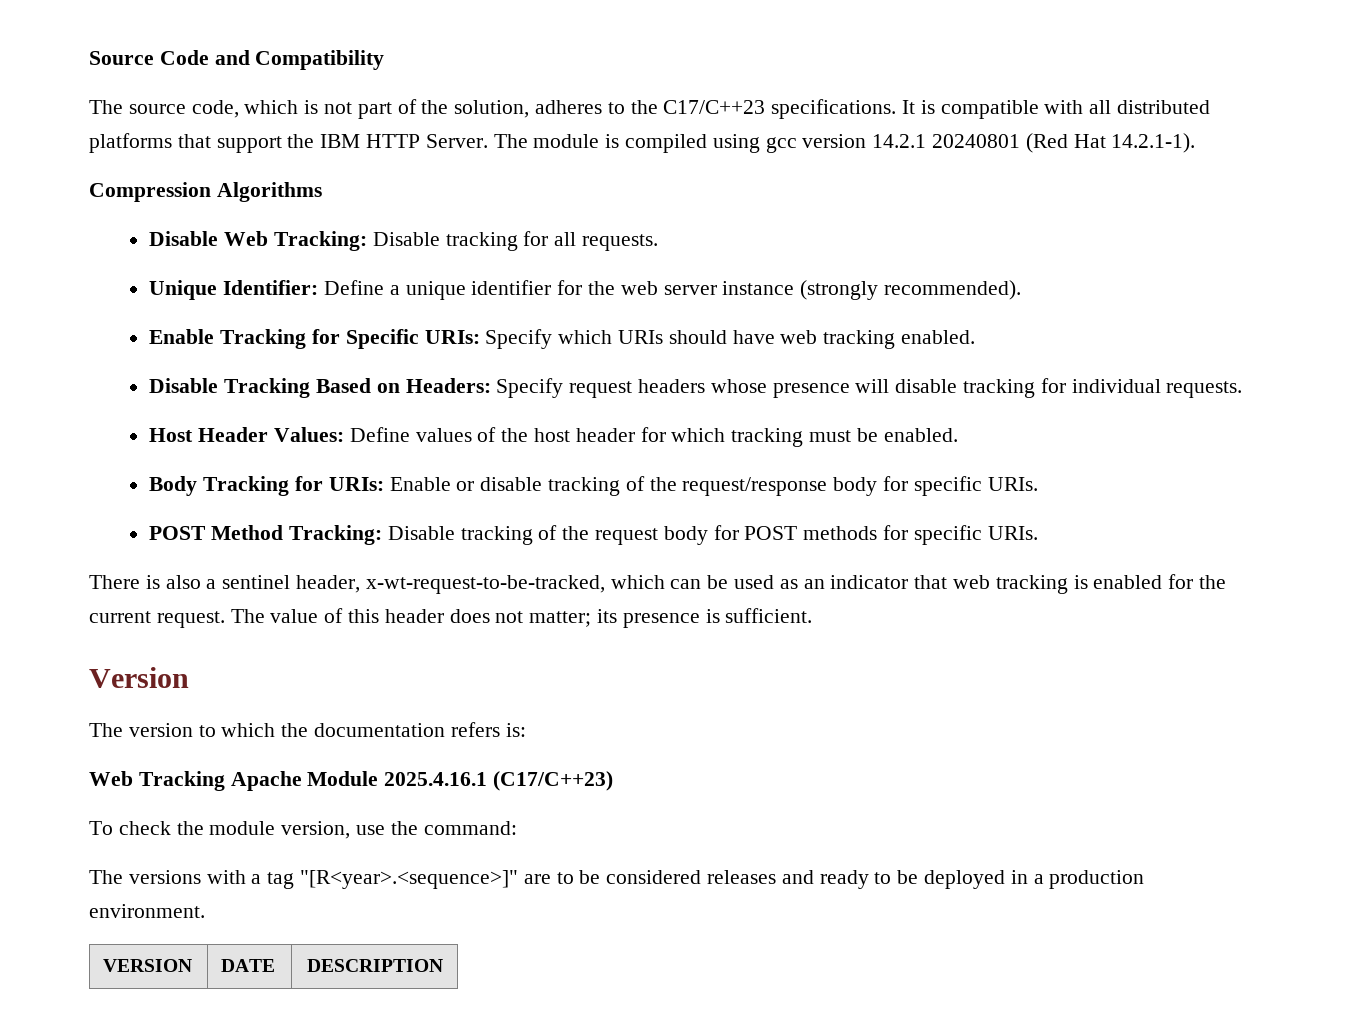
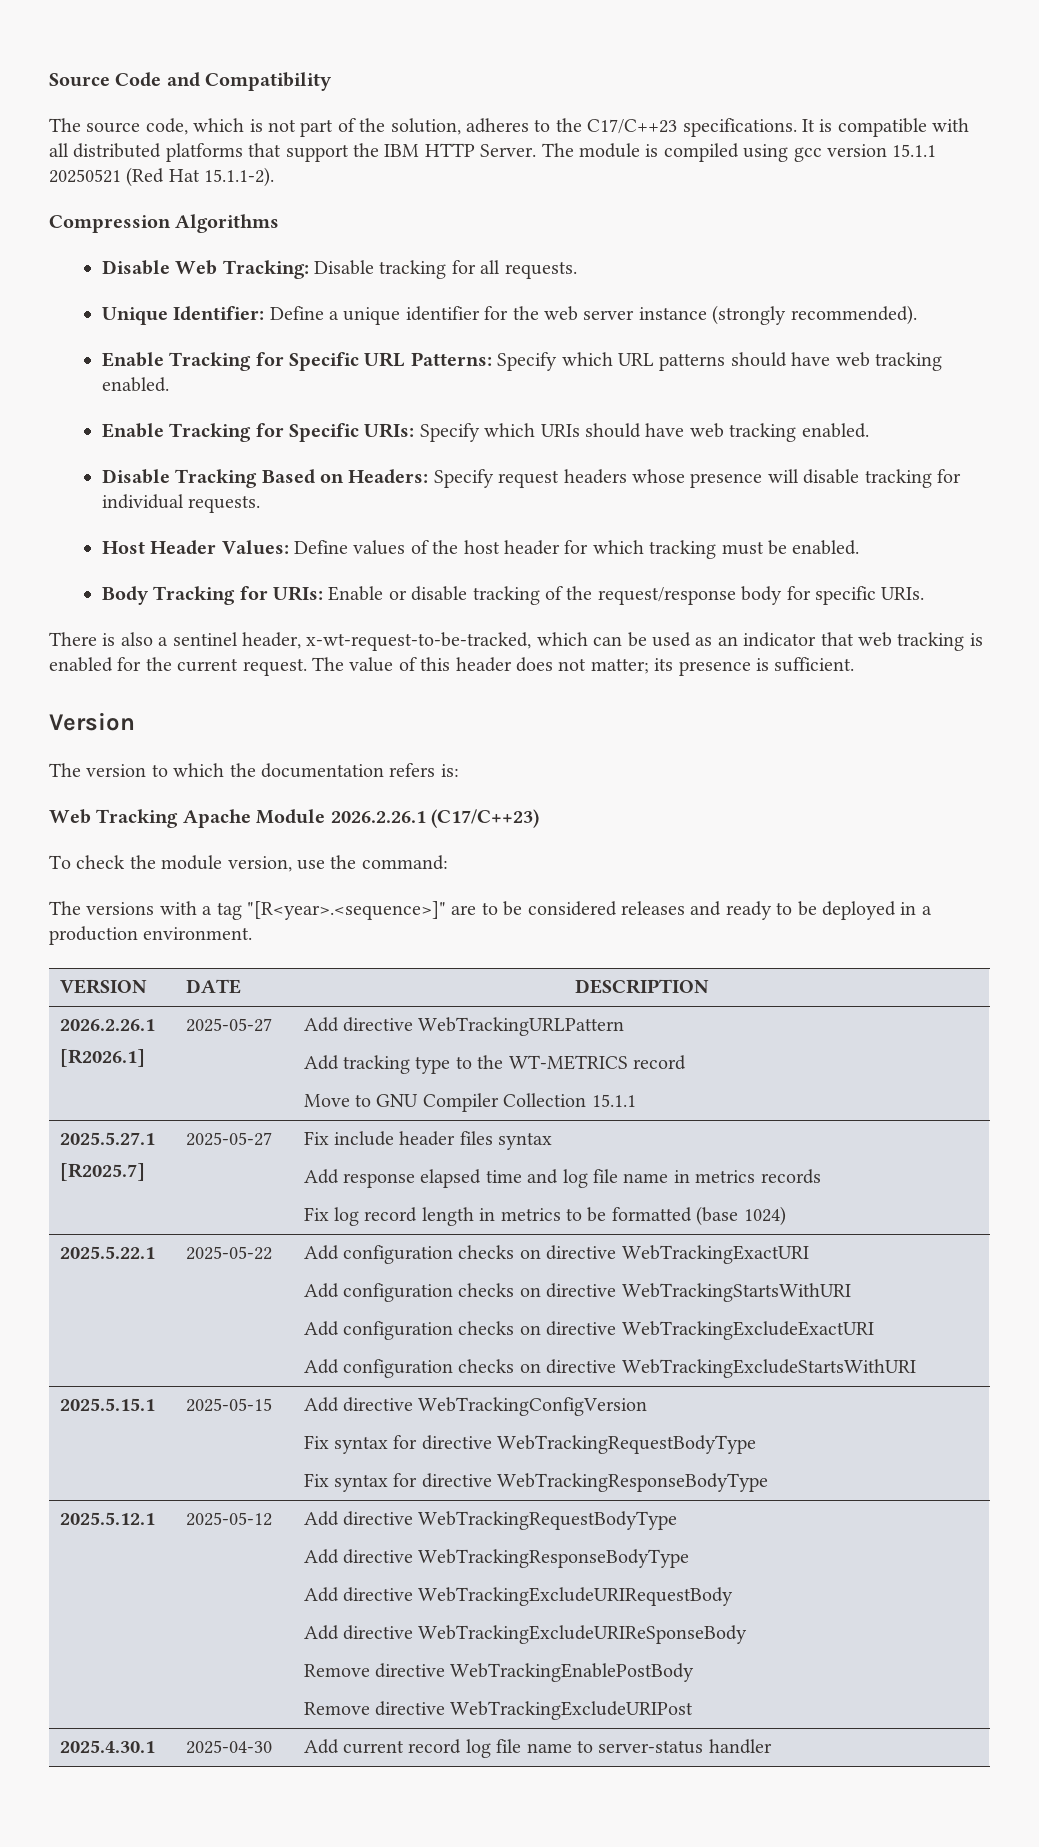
- The module is compiled using gcc version 14.2.1 20240801 (Red Hat 14.2.1-1).
+ The module is compiled using gcc version 15.1.1 20250521 (Red Hat 15.1.1-2).
+ Enable Tracking for Specific URL Patterns: Specify which URL patterns should have web tracking enabled.
- POST Method Tracking: Disable tracking of the request body for POST methods for specific URIs.
- Web Tracking Apache Module 2025.4.16.1 (C17/C++23)
+ Web Tracking Apache Module 2026.2.26.1 (C17/C++23)
  VERSION | DATE | DESCRIPTION
+ 2026.2.26.1
+ [R2026.1] | 2025-05-27 | Add directive WebTrackingURLPattern
+ Add tracking type to the WT-METRICS record
+ Move to GNU Compiler Collection 15.1.1
+ 2025.5.27.1
+ [R2025.7] | 2025-05-27 | Fix include header files syntax
+ Add response elapsed time and log file name in metrics records
+ Fix log record length in metrics to be formatted (base 1024)
+ 2025.5.22.1 | 2025-05-22 | Add configuration checks on directive WebTrackingExactURI
+ Add configuration checks on directive WebTrackingStartsWithURI
+ Add configuration checks on directive WebTrackingExcludeExactURI
+ Add configuration checks on directive WebTrackingExcludeStartsWithURI
+ 2025.5.15.1 | 2025-05-15 | Add directive WebTrackingConfigVersion
+ Fix syntax for directive WebTrackingRequestBodyType
+ Fix syntax for directive WebTrackingResponseBodyType
+ 2025.5.12.1 | 2025-05-12 | Add directive WebTrackingRequestBodyType
+ Add directive WebTrackingResponseBodyType
+ Add directive WebTrackingExcludeURIRequestBody
+ Add directive WebTrackingExcludeURIReSponseBody
+ Remove directive WebTrackingEnablePostBody
+ Remove directive WebTrackingExcludeURIPost
+ 2025.4.30.1 | 2025-04-30 | Add current record log file name to server-status handler

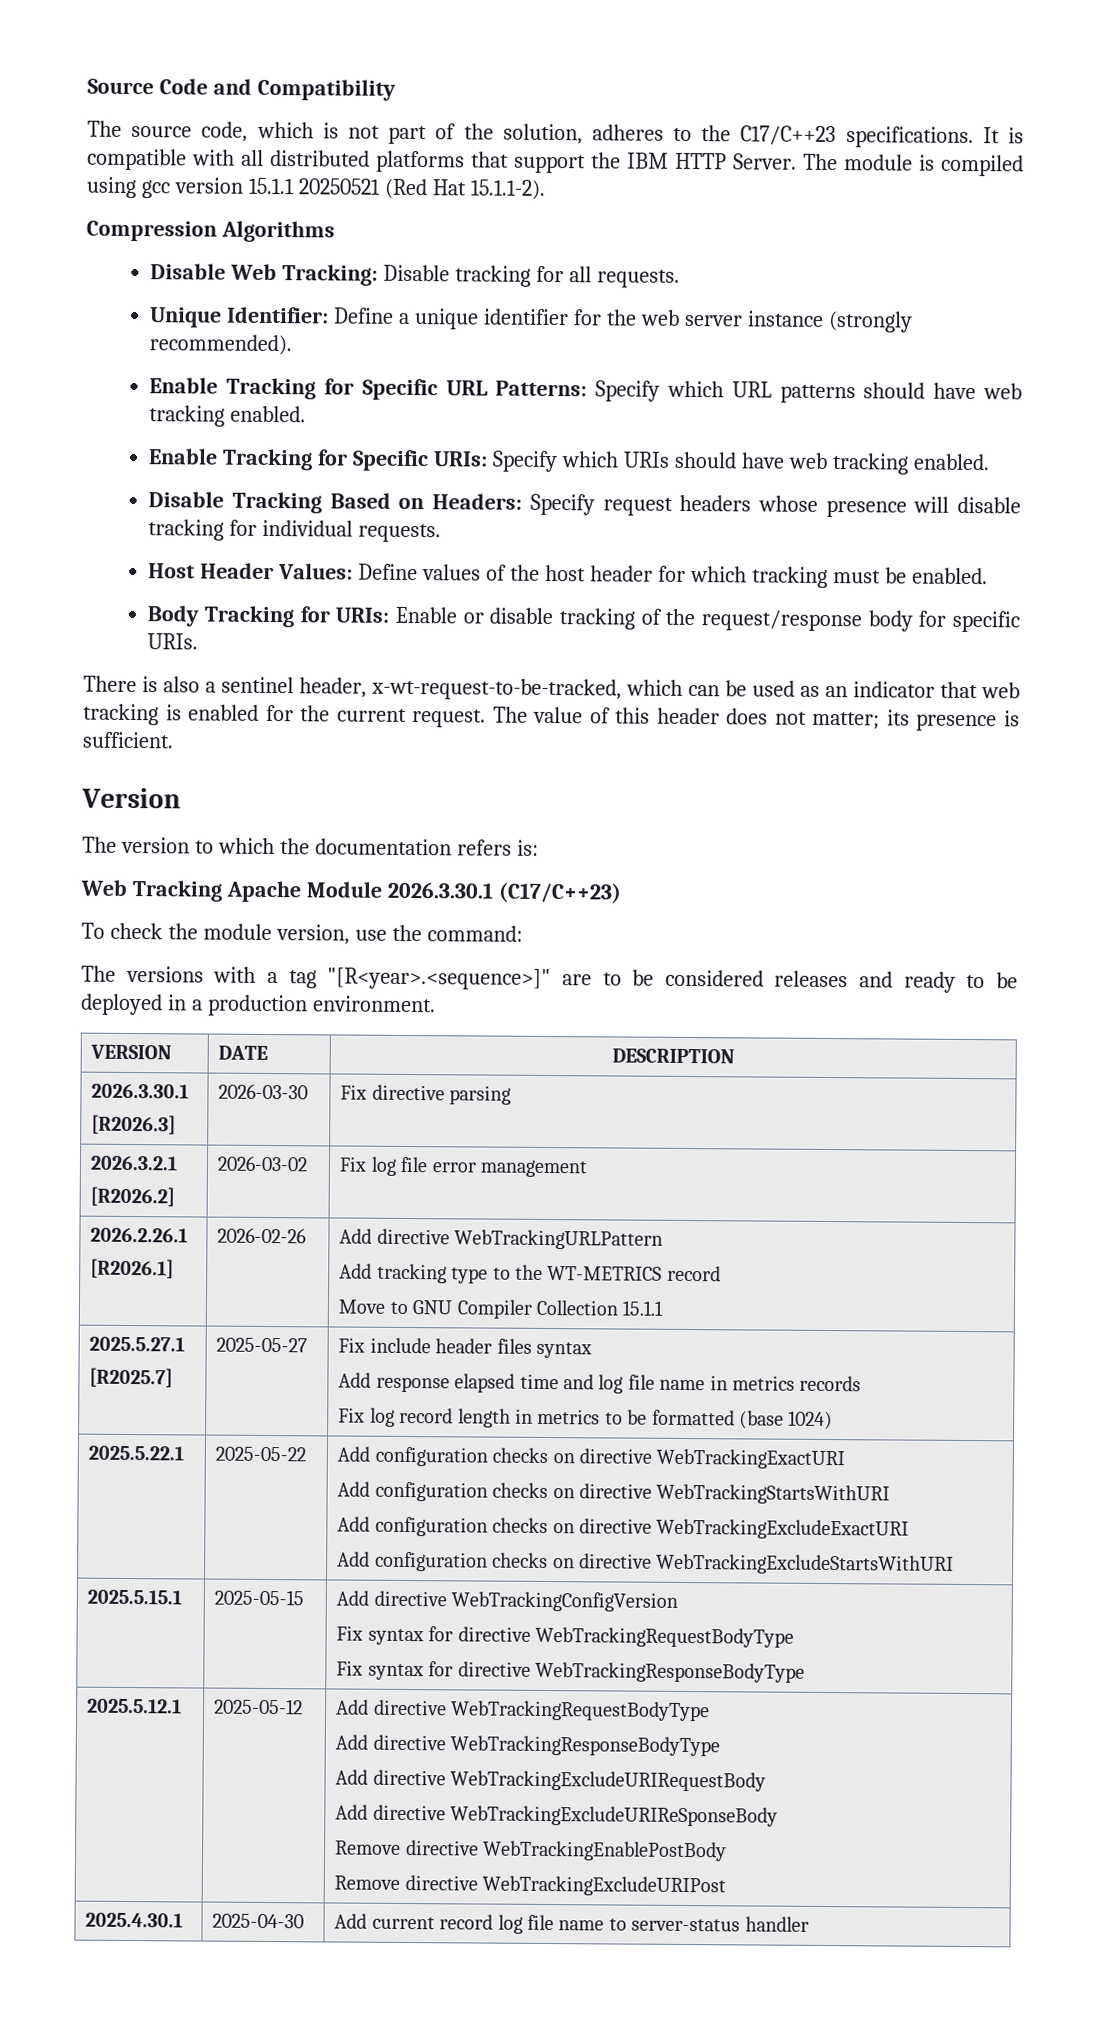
- Web Tracking Apache Module 2026.2.26.1 (C17/C++23)
+ Web Tracking Apache Module 2026.3.30.1 (C17/C++23)
  VERSION | DATE | DESCRIPTION
+ 2026.3.30.1
+ [R2026.3] | 2026-03-30 | Fix directive parsing
+ 2026.3.2.1
+ [R2026.2] | 2026-03-02 | Fix log file error management
  2026.2.26.1
- [R2026.1] | 2025-05-27 | Add directive WebTrackingURLPattern
+ [R2026.1] | 2026-02-26 | Add directive WebTrackingURLPattern

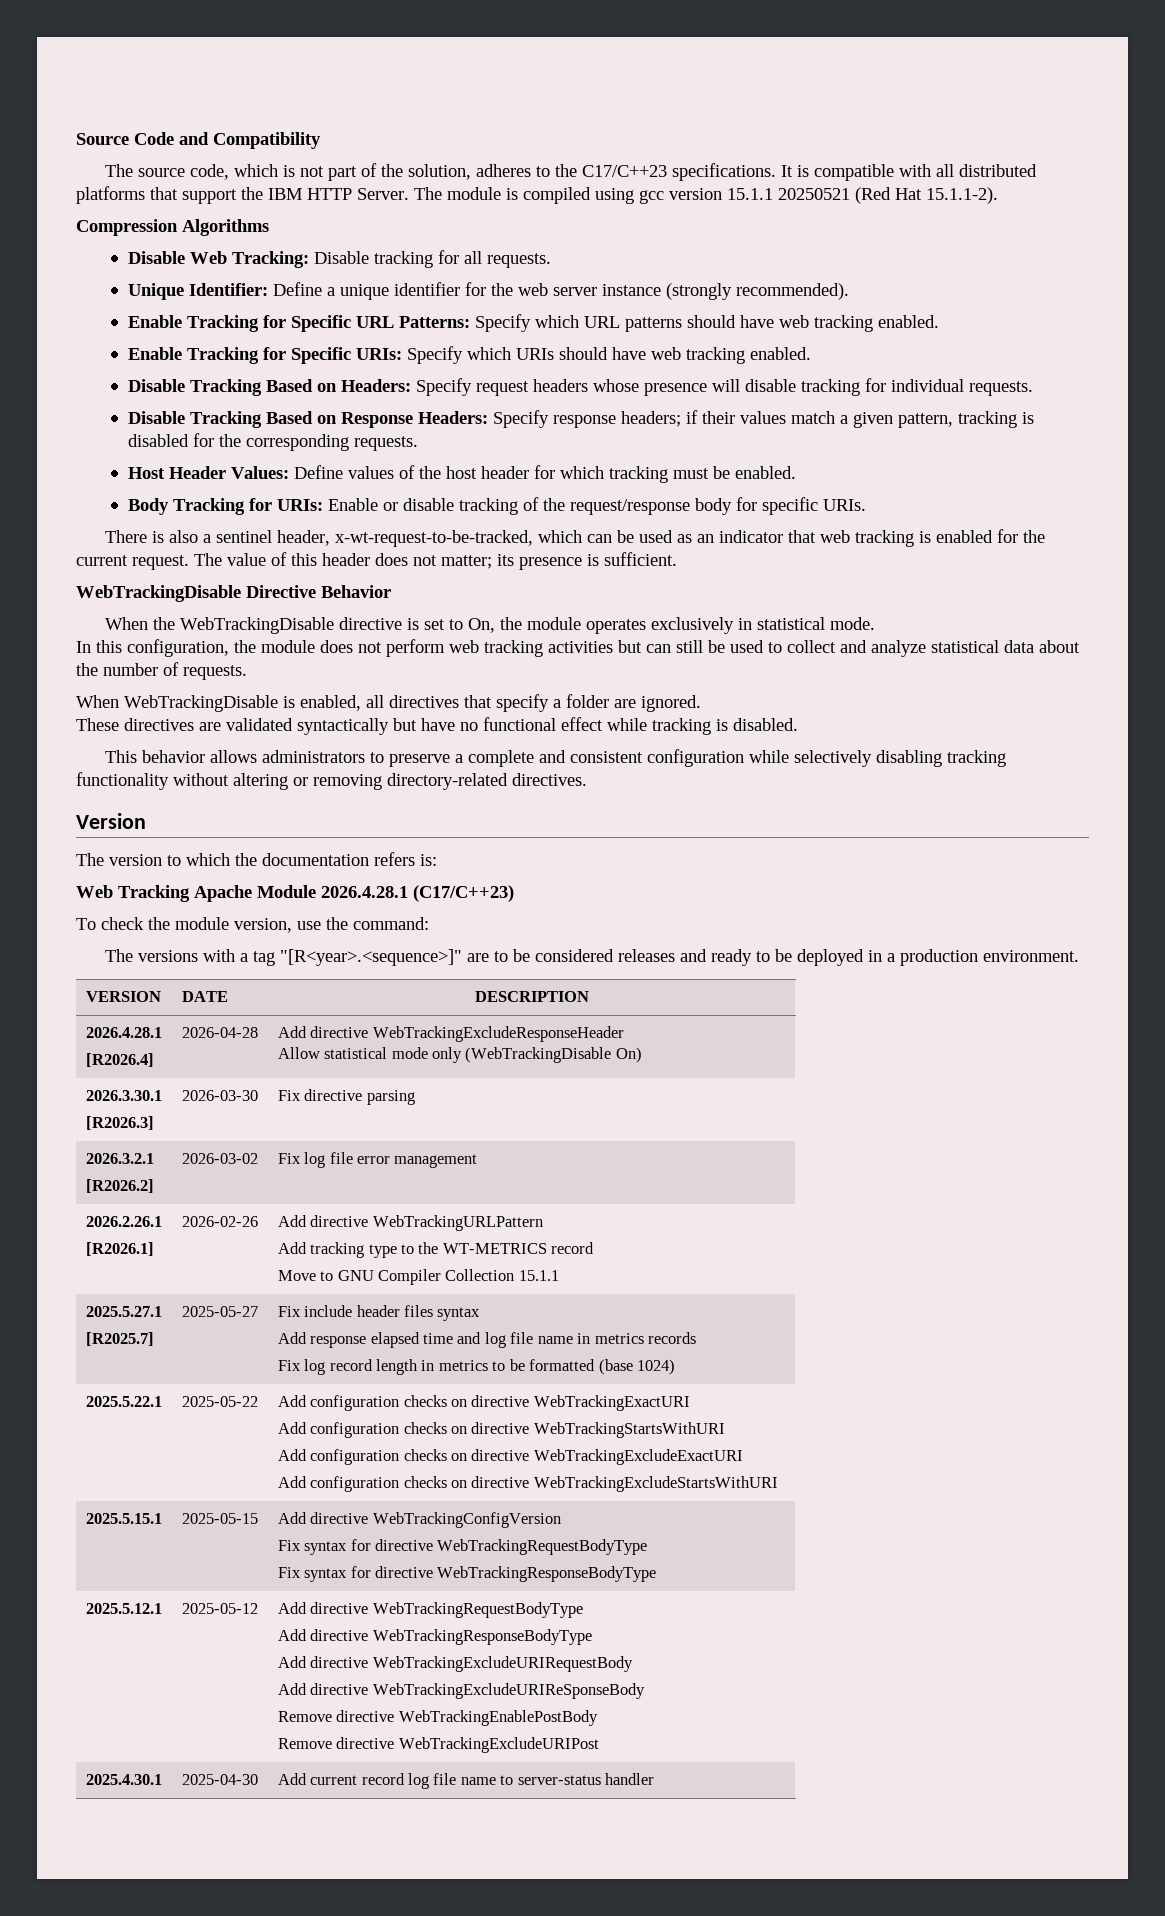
+ Disable Tracking Based on Response Headers: Specify response headers; if their values match a given pattern, tracking is disabled for the corresponding requests.
+ WebTrackingDisable Directive Behavior
+ When the WebTrackingDisable directive is set to On, the module operates exclusively in statistical mode.
+ In this configuration, the module does not perform web tracking activities but can still be used to collect and analyze statistical data about the number of requests.
+ When WebTrackingDisable is enabled, all directives that specify a folder are ignored.
+ These directives are validated syntactically but have no functional effect while tracking is disabled.
+ This behavior allows administrators to preserve a complete and consistent configuration while selectively disabling tracking functionality without altering or removing directory‑related directives.
- Web Tracking Apache Module 2026.3.30.1 (C17/C++23)
+ Web Tracking Apache Module 2026.4.28.1 (C17/C++23)
  VERSION | DATE | DESCRIPTION
+ 2026.4.28.1
+ [R2026.4] | 2026-04-28 | Add directive WebTrackingExcludeResponseHeader
+ Allow statistical mode only (WebTrackingDisable On)

